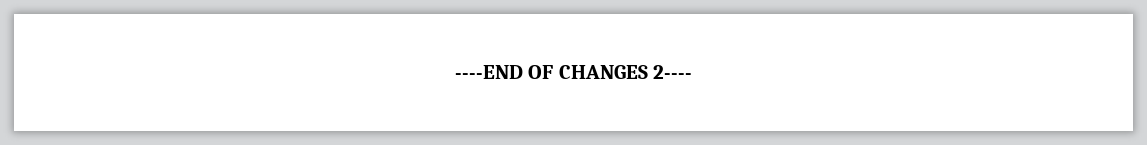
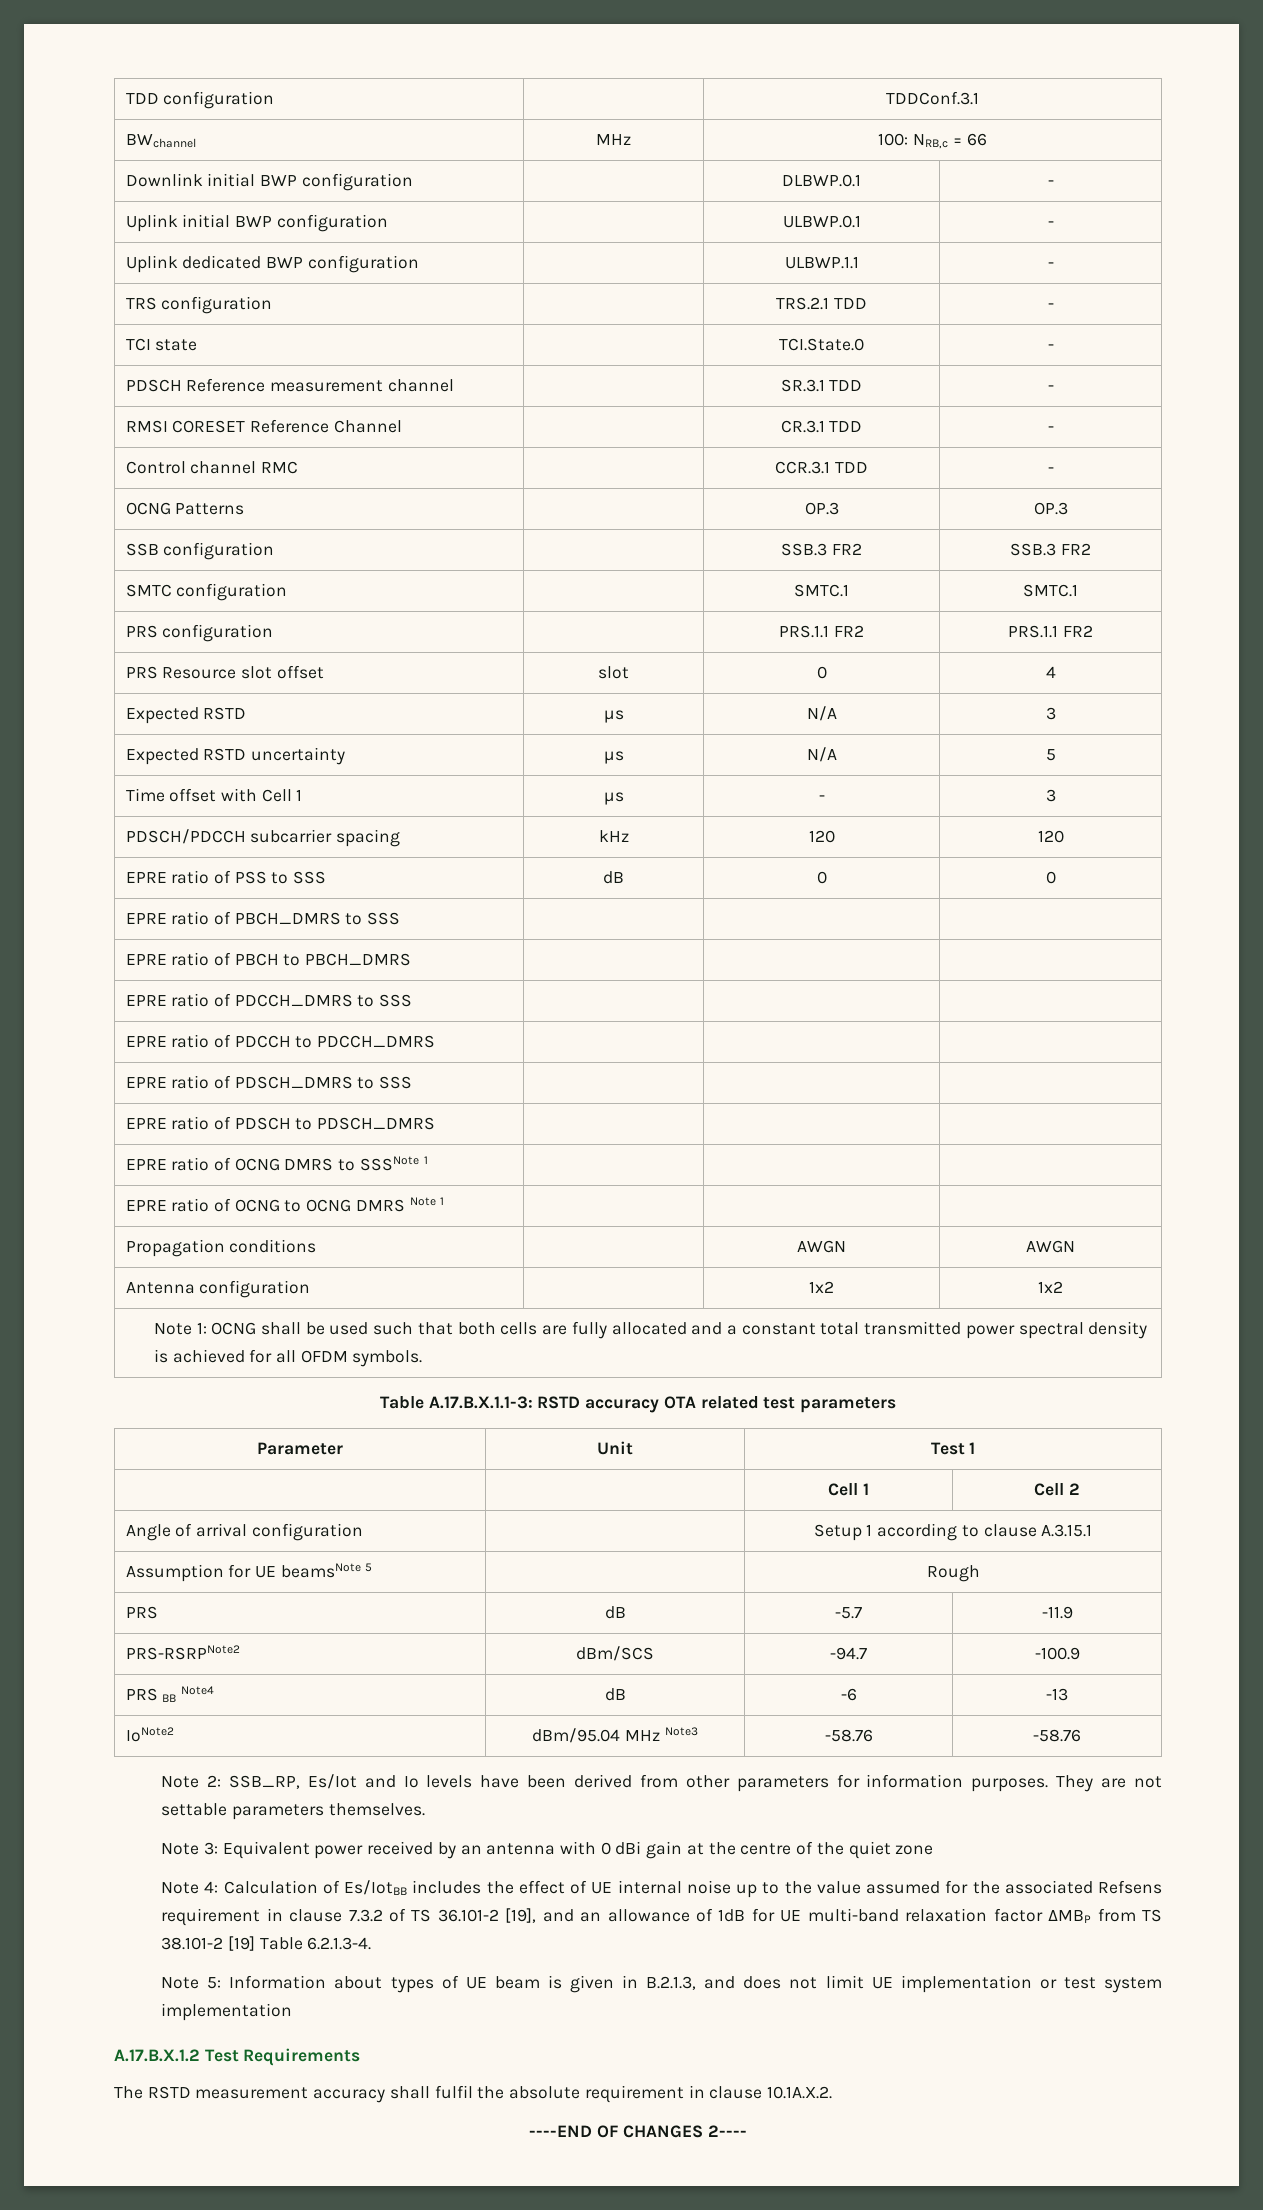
+ TDD configuration | | TDDConf.3.1
+ BWchannel | MHz | 100: NRB,c = 66
+ Downlink initial BWP configuration | | DLBWP.0.1 | -
+ Uplink initial BWP configuration | | ULBWP.0.1 | -
+ Uplink dedicated BWP configuration | | ULBWP.1.1 | -
+ TRS configuration | | TRS.2.1 TDD | -
+ TCI state | | TCI.State.0 | -
+ PDSCH Reference measurement channel | | SR.3.1 TDD | -
+ RMSI CORESET Reference Channel | | CR.3.1 TDD | -
+ Control channel RMC | | CCR.3.1 TDD | -
+ OCNG Patterns | | OP.3 | OP.3
+ SSB configuration | | SSB.3 FR2 | SSB.3 FR2
+ SMTC configuration | | SMTC.1 | SMTC.1
+ PRS configuration | | PRS.1.1 FR2 | PRS.1.1 FR2
+ PRS Resource slot offset | slot | 0 | 4
+ Expected RSTD | μs | N/A | 3
+ Expected RSTD uncertainty | μs | N/A | 5
+ Time offset with Cell 1 | μs | - | 3
+ PDSCH/PDCCH subcarrier spacing | kHz | 120 | 120
+ EPRE ratio of PSS to SSS | dB | 0 | 0
+ EPRE ratio of PBCH_DMRS to SSS | | |
+ EPRE ratio of PBCH to PBCH_DMRS | | |
+ EPRE ratio of PDCCH_DMRS to SSS | | |
+ EPRE ratio of PDCCH to PDCCH_DMRS | | |
+ EPRE ratio of PDSCH_DMRS to SSS | | |
+ EPRE ratio of PDSCH to PDSCH_DMRS | | |
+ EPRE ratio of OCNG DMRS to SSSNote 1 | | |
+ EPRE ratio of OCNG to OCNG DMRS Note 1 | | |
+ Propagation conditions | | AWGN | AWGN
+ Antenna configuration | | 1x2 | 1x2
+ Note 1: OCNG shall be used such that both cells are fully allocated and a constant total transmitted power spectral density is achieved for all OFDM symbols.
+ Table A.17.B.X.1.1-3: RSTD accuracy OTA related test parameters
+ Parameter | Unit | Test 1
+ | | Cell 1 | Cell 2
+ Angle of arrival configuration | | Setup 1 according to clause A.3.15.1
+ Assumption for UE beamsNote 5 | | Rough
+ PRS | dB | -5.7 | -11.9
+ PRS-RSRPNote2 | dBm/SCS | -94.7 | -100.9
+ PRS BB Note4 | dB | -6 | -13
+ IoNote2 | dBm/95.04 MHz Note3 | -58.76 | -58.76
+ Note 2: SSB_RP, Es/Iot and Io levels have been derived from other parameters for information purposes. They are not settable parameters themselves.
+ Note 3: Equivalent power received by an antenna with 0 dBi gain at the centre of the quiet zone
+ Note 4: Calculation of Es/IotBB includes the effect of UE internal noise up to the value assumed for the associated Refsens requirement in clause 7.3.2 of TS 36.101-2 [19], and an allowance of 1dB for UE multi-band relaxation factor ΔMBP from TS 38.101-2 [19] Table 6.2.1.3-4.
+ Note 5: Information about types of UE beam is given in B.2.1.3, and does not limit UE implementation or test system implementation
+ A.17.B.X.1.2 Test Requirements
+ The RSTD measurement accuracy shall fulfil the absolute requirement in clause 10.1A.X.2.

